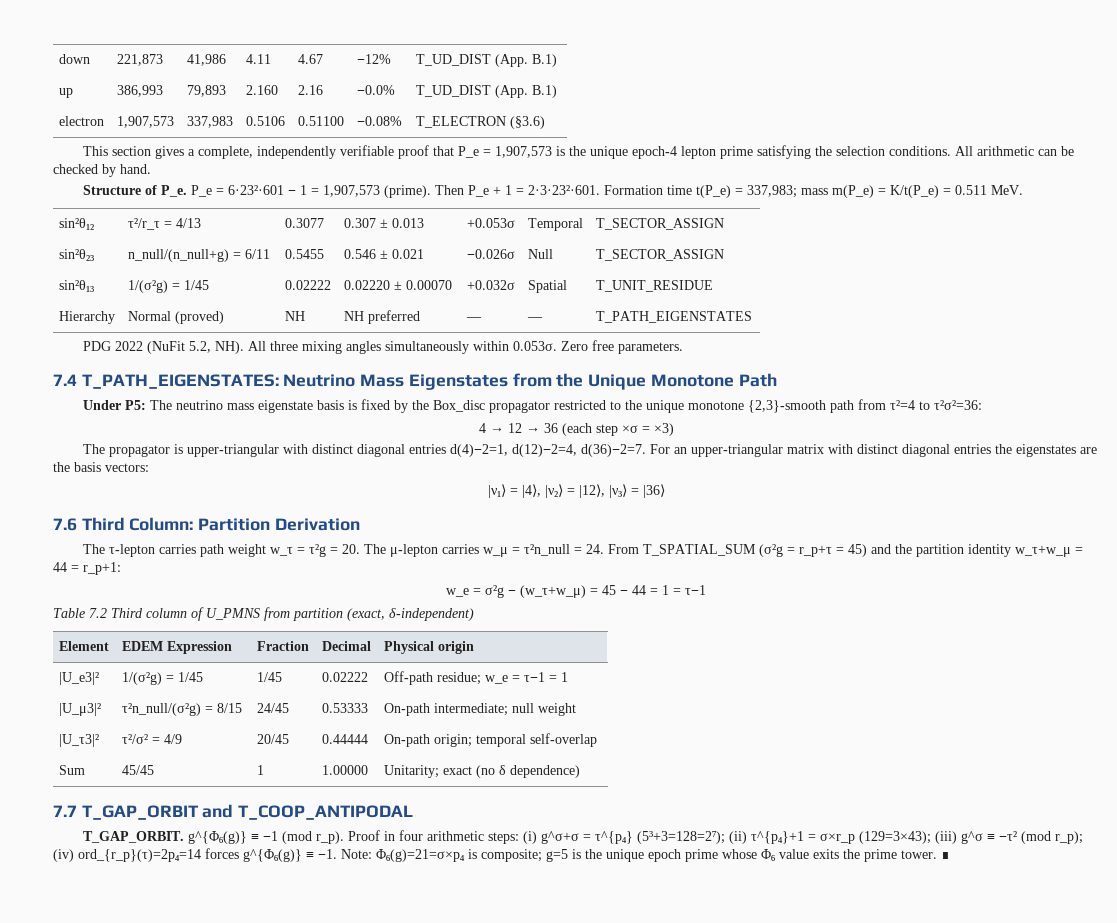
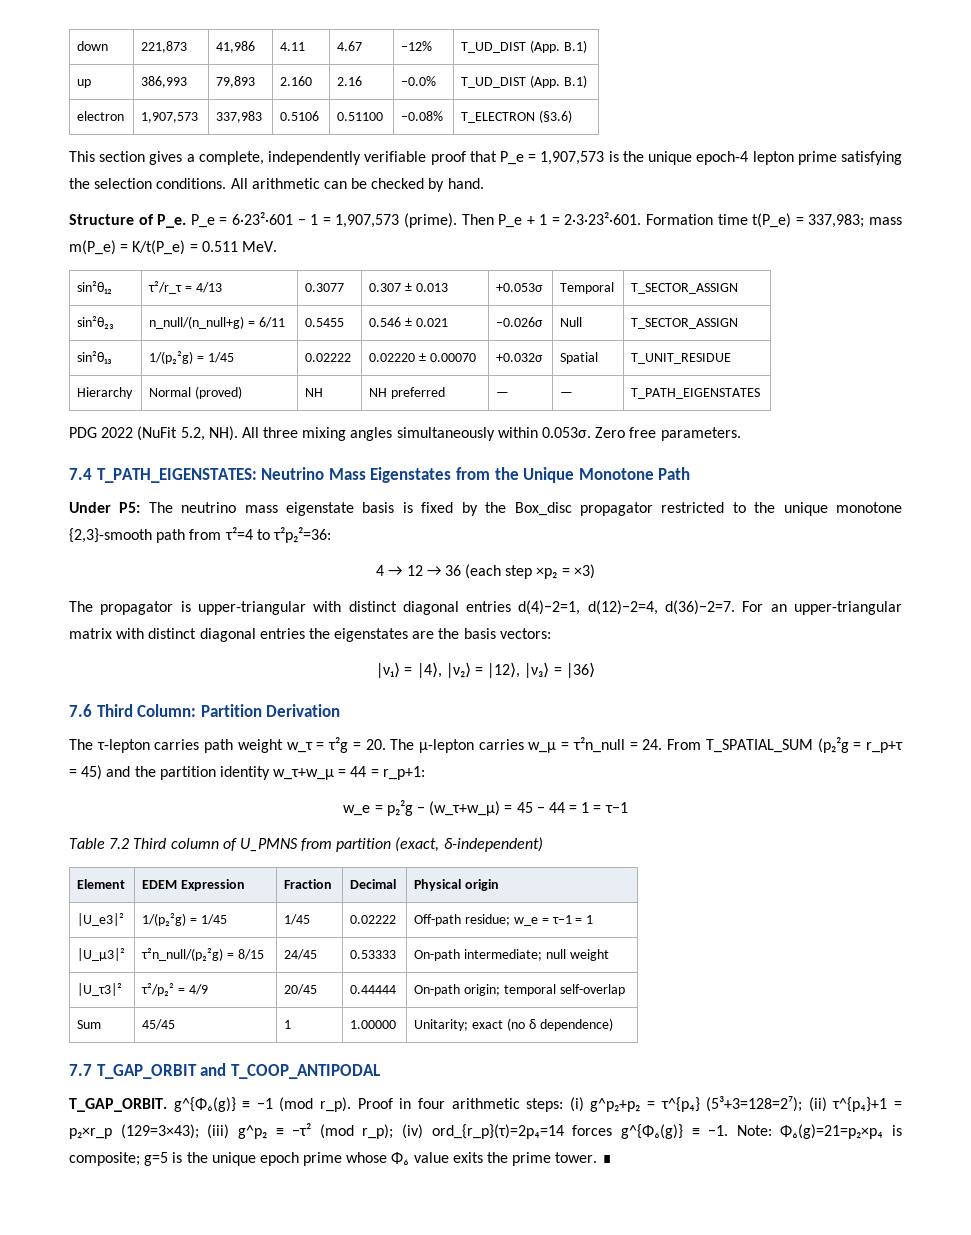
- sin²θ₁₃ | 1/(σ²g) = 1/45 | 0.02222 | 0.02220 ± 0.00070 | +0.032σ | Spatial | T_UNIT_RESIDUE
+ sin²θ₁₃ | 1/(p₂²g) = 1/45 | 0.02222 | 0.02220 ± 0.00070 | +0.032σ | Spatial | T_UNIT_RESIDUE
- Under P5: The neutrino mass eigenstate basis is fixed by the Box_disc propagator restricted to the unique monotone {2,3}-smooth path from τ²=4 to τ²σ²=36:
+ Under P5: The neutrino mass eigenstate basis is fixed by the Box_disc propagator restricted to the unique monotone {2,3}-smooth path from τ²=4 to τ²p₂²=36:
- 4 → 12 → 36 (each step ×σ = ×3)
+ 4 → 12 → 36 (each step ×p₂ = ×3)
- The τ-lepton carries path weight w_τ = τ²g = 20. The μ-lepton carries w_μ = τ²n_null = 24. From T_SPATIAL_SUM (σ²g = r_p+τ = 45) and the partition identity w_τ+w_μ = 44 = r_p+1:
+ The τ-lepton carries path weight w_τ = τ²g = 20. The μ-lepton carries w_μ = τ²n_null = 24. From T_SPATIAL_SUM (p₂²g = r_p+τ = 45) and the partition identity w_τ+w_μ = 44 = r_p+1:
- w_e = σ²g − (w_τ+w_μ) = 45 − 44 = 1 = τ−1
+ w_e = p₂²g − (w_τ+w_μ) = 45 − 44 = 1 = τ−1
- |U_e3|² | 1/(σ²g) = 1/45 | 1/45 | 0.02222 | Off-path residue; w_e = τ−1 = 1
+ |U_e3|² | 1/(p₂²g) = 1/45 | 1/45 | 0.02222 | Off-path residue; w_e = τ−1 = 1
- |U_μ3|² | τ²n_null/(σ²g) = 8/15 | 24/45 | 0.53333 | On-path intermediate; null weight
+ |U_μ3|² | τ²n_null/(p₂²g) = 8/15 | 24/45 | 0.53333 | On-path intermediate; null weight
- |U_τ3|² | τ²/σ² = 4/9 | 20/45 | 0.44444 | On-path origin; temporal self-overlap
+ |U_τ3|² | τ²/p₂² = 4/9 | 20/45 | 0.44444 | On-path origin; temporal self-overlap
- Proof in four arithmetic steps: (i) g^σ+σ = τ^{p₄} (5³+3=128=2⁷); (ii) τ^{p₄}+1 = σ×r_p (129=3×43); (iii) g^σ ≡ −τ² (mod r_p); (iv) ord_{r_p}(τ)=2p₄=14 forces g^{Φ₆(g)} ≡ −1.
+ Proof in four arithmetic steps: (i) g^p₂+p₂ = τ^{p₄} (5³+3=128=2⁷); (ii) τ^{p₄}+1 = p₂×r_p (129=3×43); (iii) g^p₂ ≡ −τ² (mod r_p); (iv) ord_{r_p}(τ)=2p₄=14 forces g^{Φ₆(g)} ≡ −1.
- Note: Φ₆(g)=21=σ×p₄ is composite; g=5 is the unique epoch prime whose Φ₆ value exits the prime tower.
+ Note: Φ₆(g)=21=p₂×p₄ is composite; g=5 is the unique epoch prime whose Φ₆ value exits the prime tower.

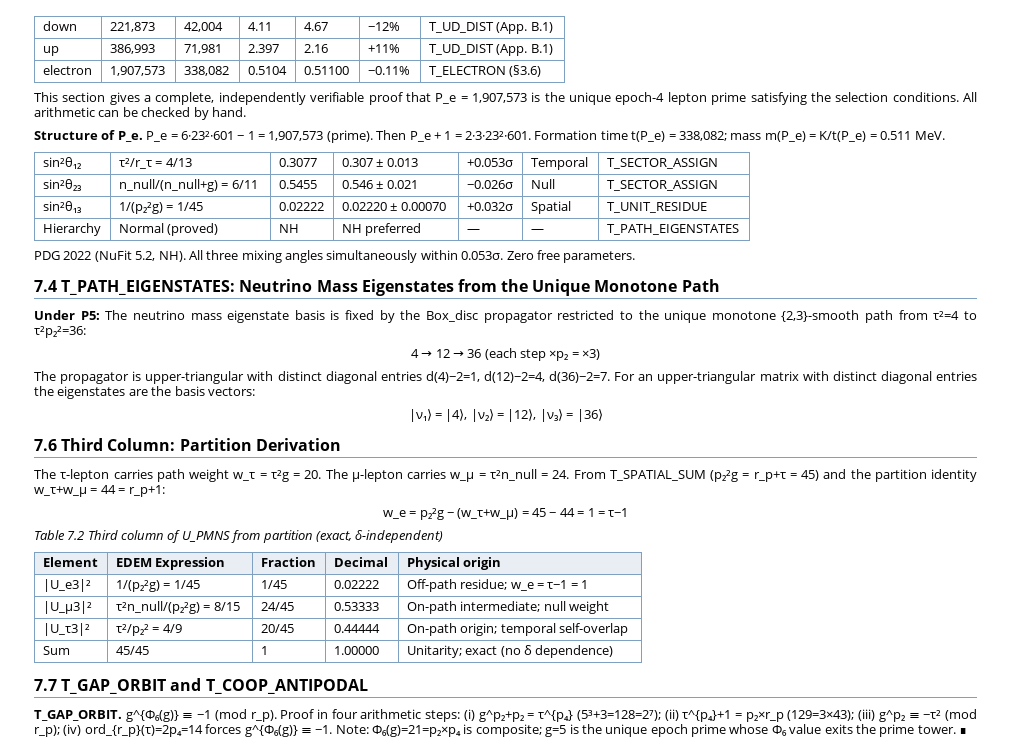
- down | 221,873 | 41,986 | 4.11 | 4.67 | −12% | T_UD_DIST (App. B.1)
+ down | 221,873 | 42,004 | 4.11 | 4.67 | −12% | T_UD_DIST (App. B.1)
- up | 386,993 | 79,893 | 2.160 | 2.16 | −0.0% | T_UD_DIST (App. B.1)
+ up | 386,993 | 71,981 | 2.397 | 2.16 | +11% | T_UD_DIST (App. B.1)
- electron | 1,907,573 | 337,983 | 0.5106 | 0.51100 | −0.08% | T_ELECTRON (§3.6)
+ electron | 1,907,573 | 338,082 | 0.5104 | 0.51100 | −0.11% | T_ELECTRON (§3.6)
- Formation time t(P_e) = 337,983; mass m(P_e) = K/t(P_e) = 0.511 MeV.
+ Formation time t(P_e) = 338,082; mass m(P_e) = K/t(P_e) = 0.511 MeV.

